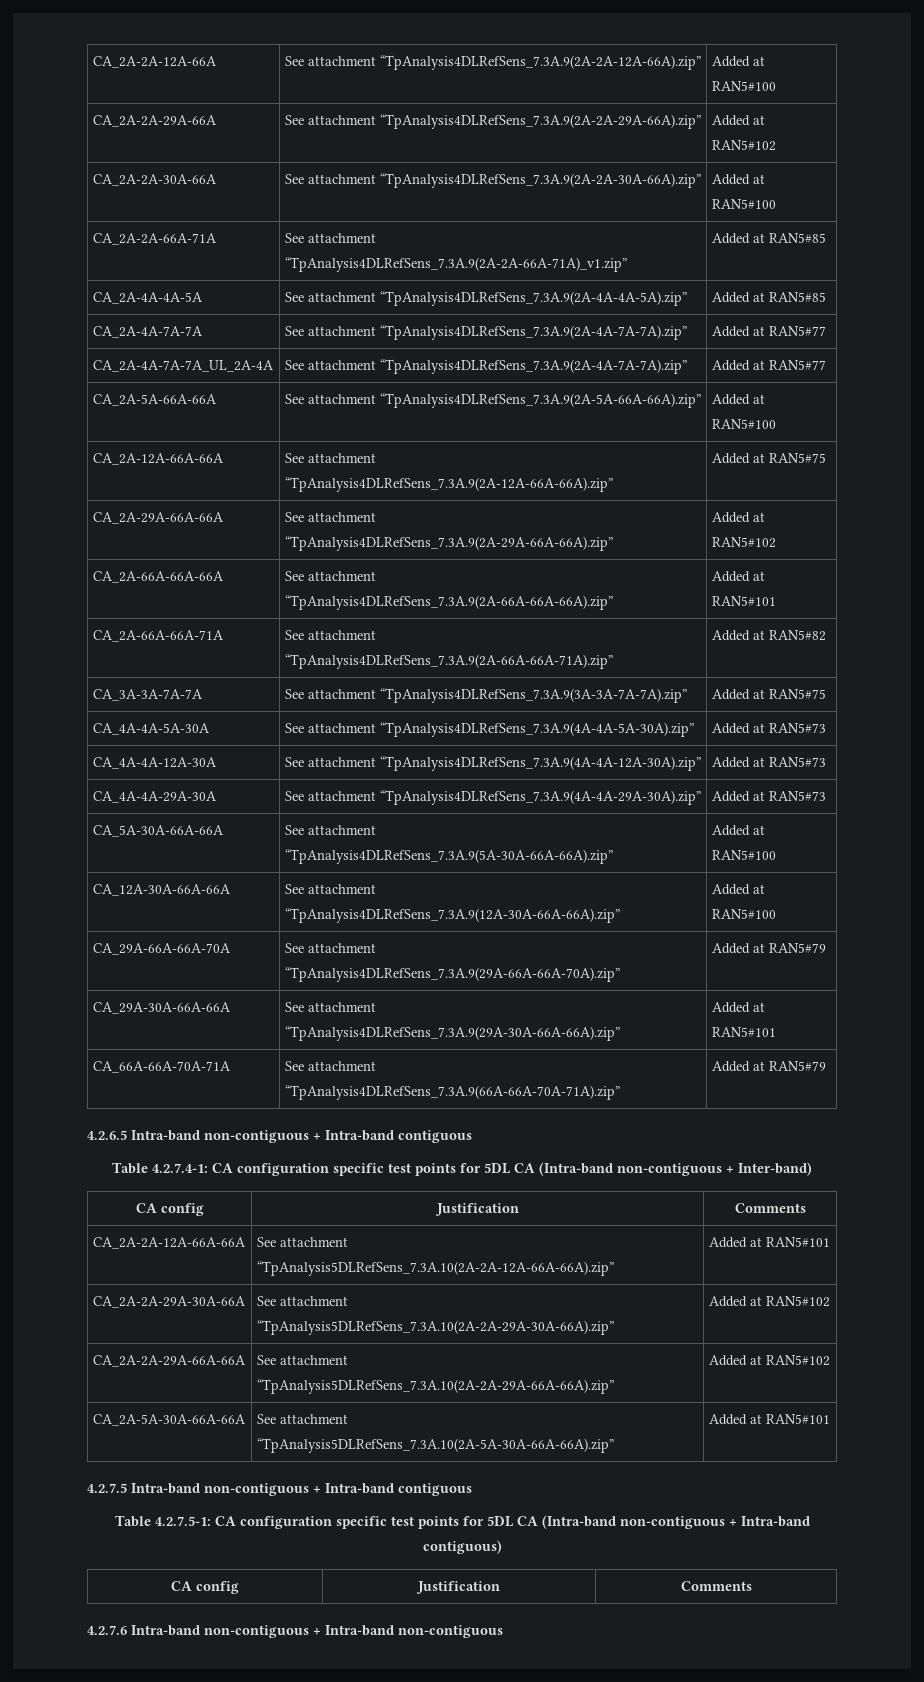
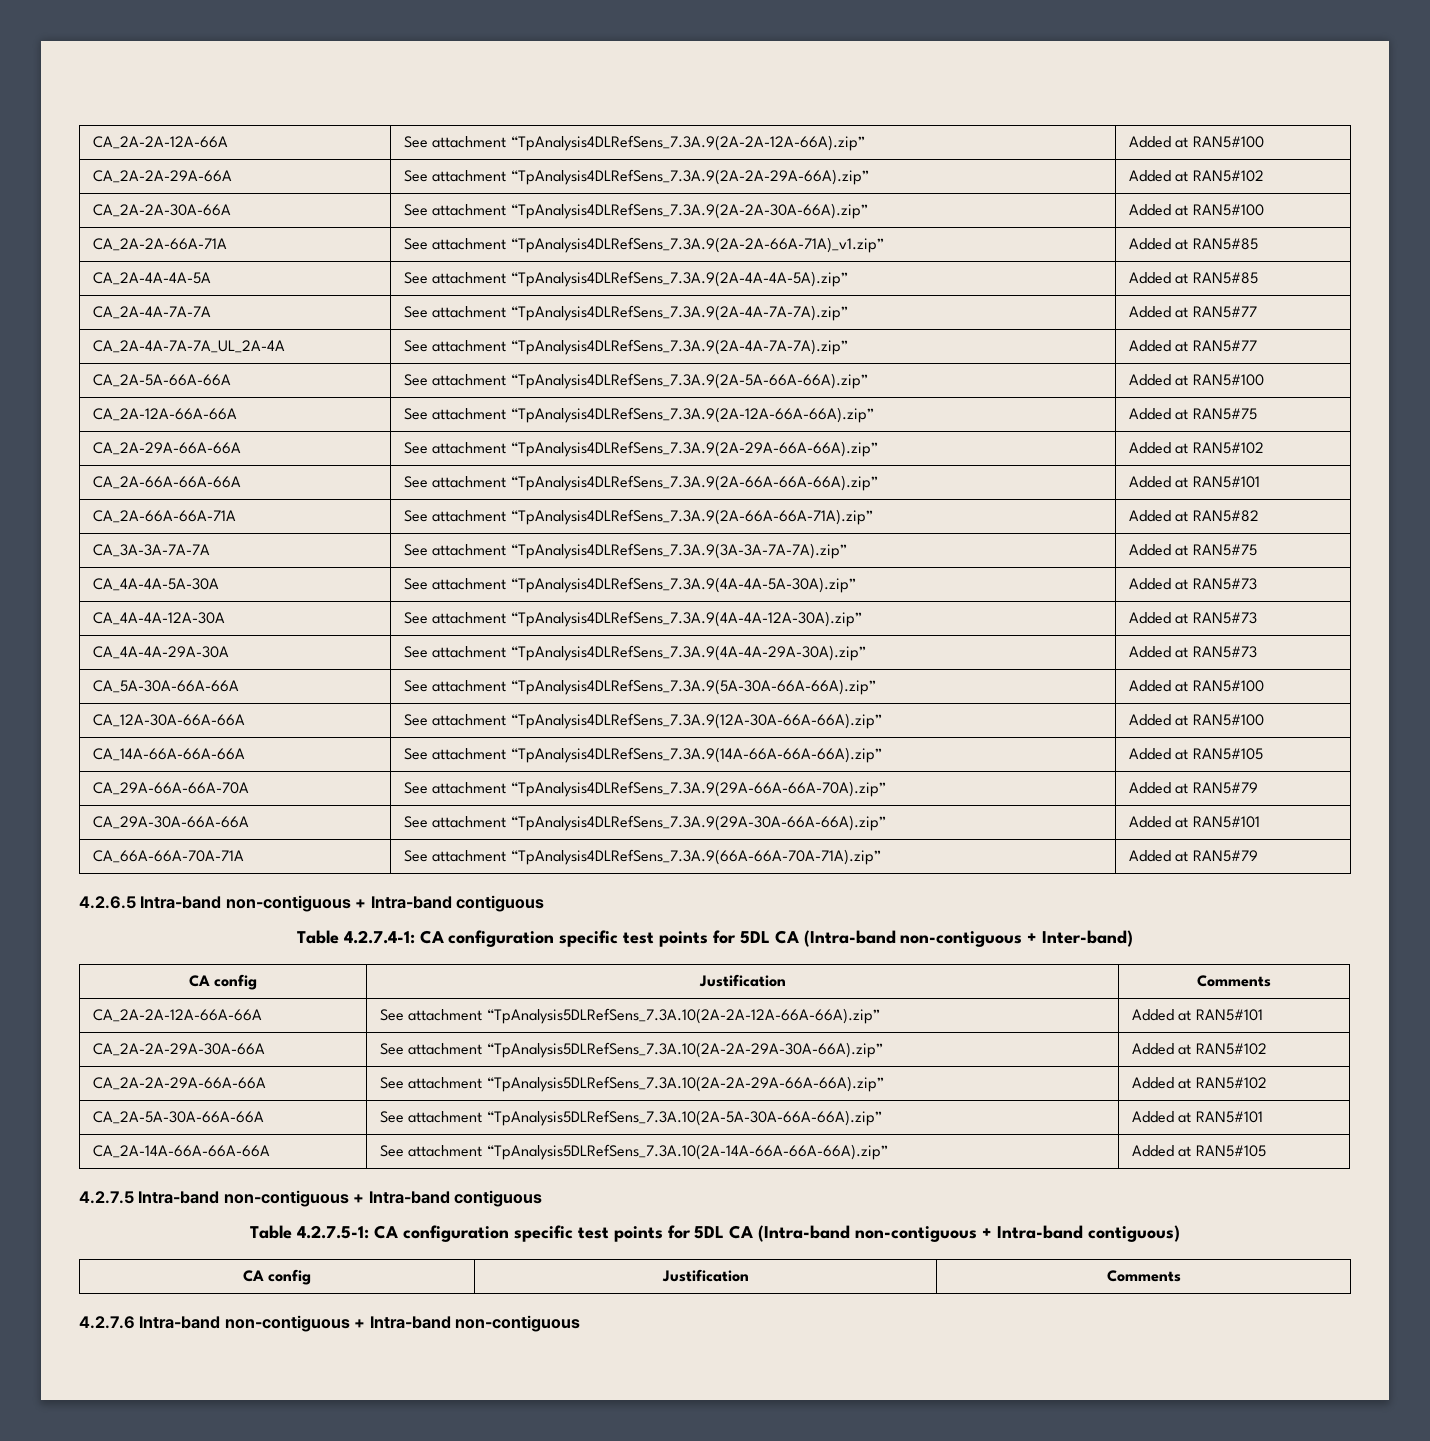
+ CA_14A-66A-66A-66A | See attachment “TpAnalysis4DLRefSens_7.3A.9(14A-66A-66A-66A).zip” | Added at RAN5#105
+ CA_2A-14A-66A-66A-66A | See attachment “TpAnalysis5DLRefSens_7.3A.10(2A-14A-66A-66A-66A).zip” | Added at RAN5#105

